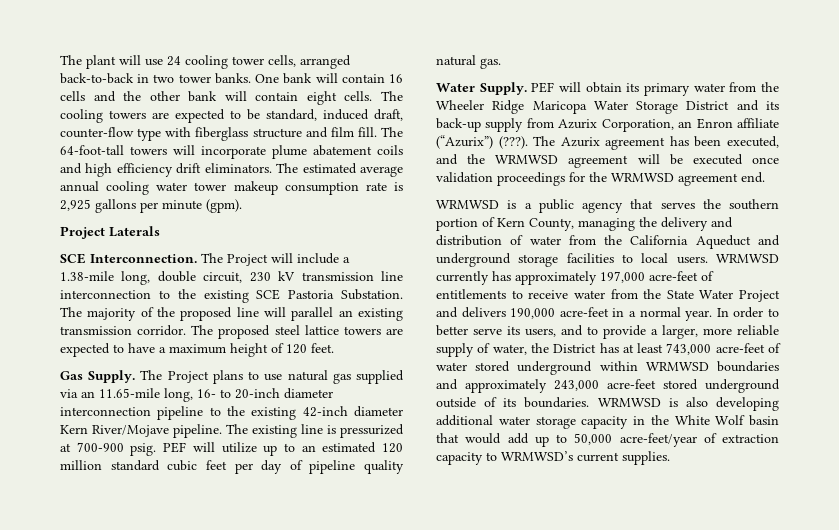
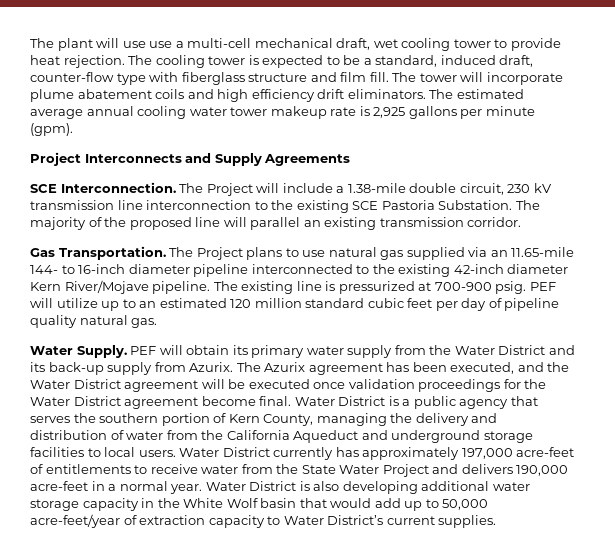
- The plant will use 24 cooling tower cells, arranged back-to-back in two tower banks. One bank will contain 16 cells and the other bank will contain eight cells. The cooling towers are expected to be standard, induced draft, counter-flow type with fiberglass structure and film fill.
+ The plant will use use a multi-cell mechanical draft, wet cooling tower to provide heat rejection. The cooling tower is expected to be a standard, induced draft, counter-flow type with fiberglass structure and film fill.
- The 64-foot-tall towers will incorporate plume abatement coils and high efficiency drift eliminators.
+ The tower will incorporate plume abatement coils and high efficiency drift eliminators.
- The estimated average annual cooling water tower makeup consumption rate is 2,925 gallons per minute (gpm).
+ The estimated average annual cooling water tower makeup rate is 2,925 gallons per minute (gpm).
- Project Laterals
+ Project Interconnects and Supply Agreements
- The Project will include a 1.38-mile long, double circuit, 230 kV transmission line interconnection to the existing SCE Pastoria Substation.
+ The Project will include a 1.38-mile double circuit, 230 kV transmission line interconnection to the existing SCE Pastoria Substation.
- The proposed steel lattice towers are expected to have a maximum height of 120 feet.
- Gas Supply.
+ Gas Transportation.
- The Project plans to use natural gas supplied via an 11.65-mile long, 16- to 20-inch diameter interconnection pipeline to the existing 42-inch diameter Kern River/Mojave pipeline.
+ The Project plans to use natural gas supplied via an 11.65-mile 144- to 16-inch diameter pipeline interconnected to the existing 42-inch diameter Kern River/Mojave pipeline.
- PEF will obtain its primary water from the Wheeler Ridge Maricopa Water Storage District and its back-up supply from Azurix Corporation, an Enron affiliate (“Azurix”) (???).
+ PEF will obtain its primary water supply from the Water District and its back-up supply from Azurix.
- The Azurix agreement has been executed, and the WRMWSD agreement will be executed once validation proceedings for the WRMWSD agreement end.
- WRMWSD is a public agency that serves the southern portion of Kern County, managing the delivery and distribution of water from the California Aqueduct and underground storage facilities to local users.
+ The Azurix agreement has been executed, and the Water District agreement will be executed once validation proceedings for the Water District agreement become final. Water District is a public agency that serves the southern portion of Kern County, managing the delivery and distribution of water from the California Aqueduct and underground storage facilities to local users.
- WRMWSD currently has approximately 197,000 acre-feet of entitlements to receive water from the State Water Project and delivers 190,000 acre-feet in a normal year.
+ Water District currently has approximately 197,000 acre-feet of entitlements to receive water from the State Water Project and delivers 190,000 acre-feet in a normal year.
- In order to better serve its users, and to provide a larger, more reliable supply of water, the District has at least 743,000 acre-feet of water stored underground within WRMWSD boundaries and approximately 243,000 acre-feet stored underground outside of its boundaries. WRMWSD is also developing additional water storage capacity in the White Wolf basin that would add up to 50,000 acre-feet/year of extraction capacity to WRMWSD’s current supplies.
+ Water District is also developing additional water storage capacity in the White Wolf basin that would add up to 50,000 acre-feet/year of extraction capacity to Water District’s current supplies.

